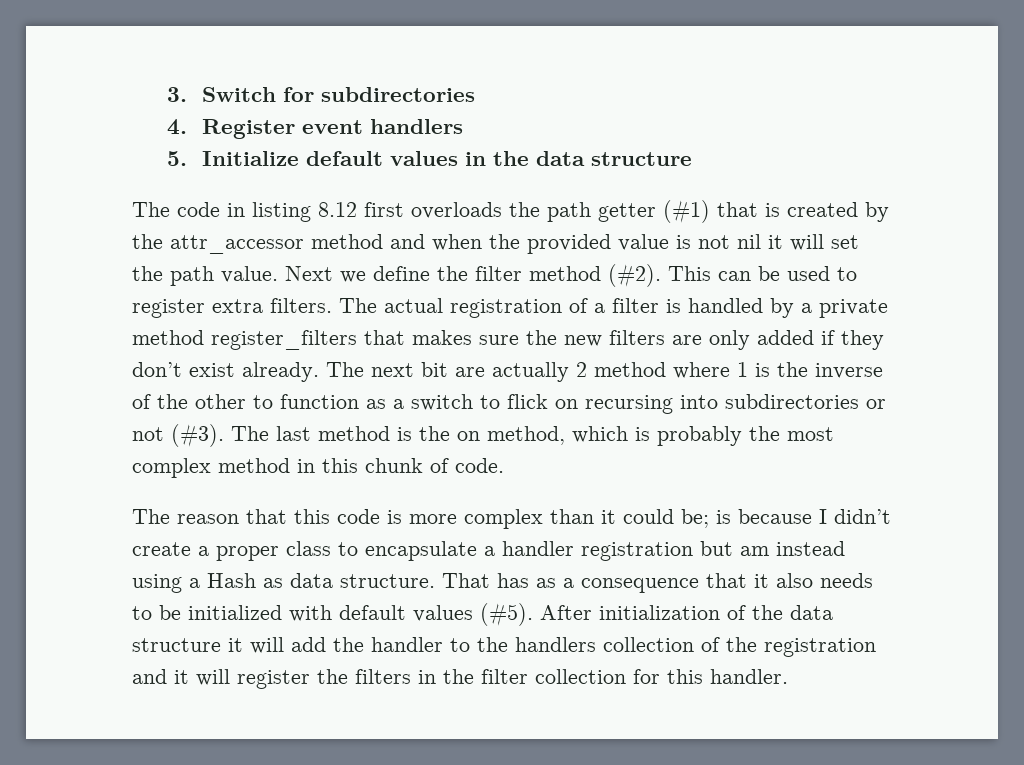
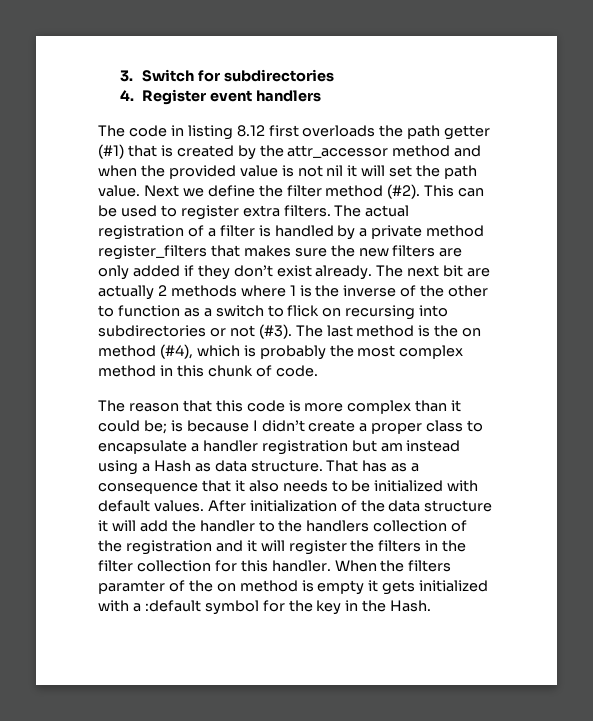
- 5. Initialize default values in the data structure
- The next bit are actually 2 method where 1 is the inverse of the other to function as a switch to flick on recursing into subdirectories or not (#3).
+ The next bit are actually 2 methods where 1 is the inverse of the other to function as a switch to flick on recursing into subdirectories or not (#3).
- The last method is the on method, which is probably the most complex method in this chunk of code.
+ The last method is the on method (#4), which is probably the most complex method in this chunk of code.
- That has as a consequence that it also needs to be initialized with default values (#5).
+ That has as a consequence that it also needs to be initialized with default values.
+ When the filters paramter of the on method is empty it gets initialized with a :default symbol for the key in the Hash.

